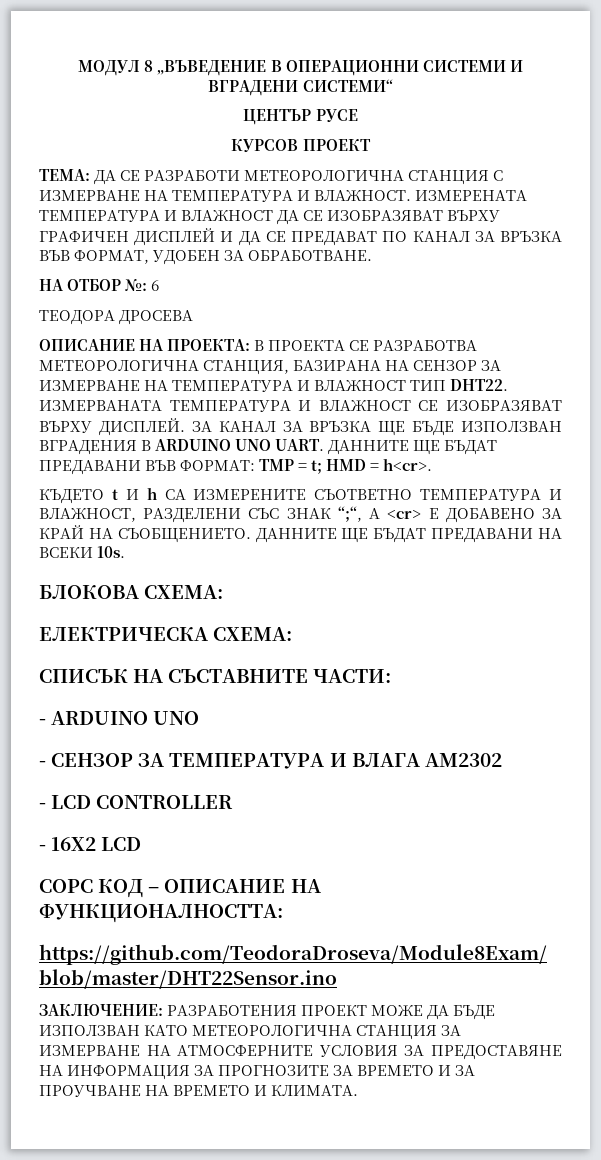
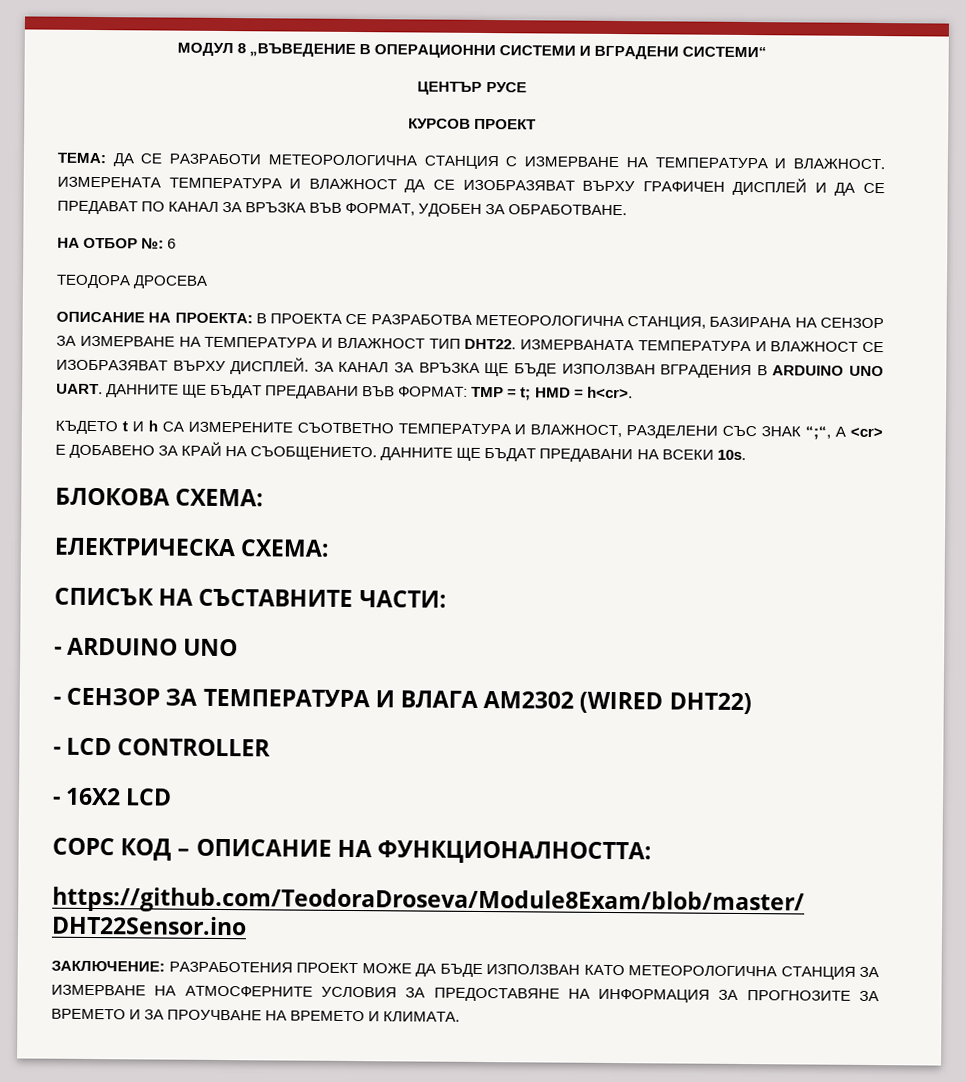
- - СЕНЗОР ЗА ТЕМПЕРАТУРА И ВЛАГА AM2302
+ - СЕНЗОР ЗА ТЕМПЕРАТУРА И ВЛАГА AM2302 (WIRED DHT22)

